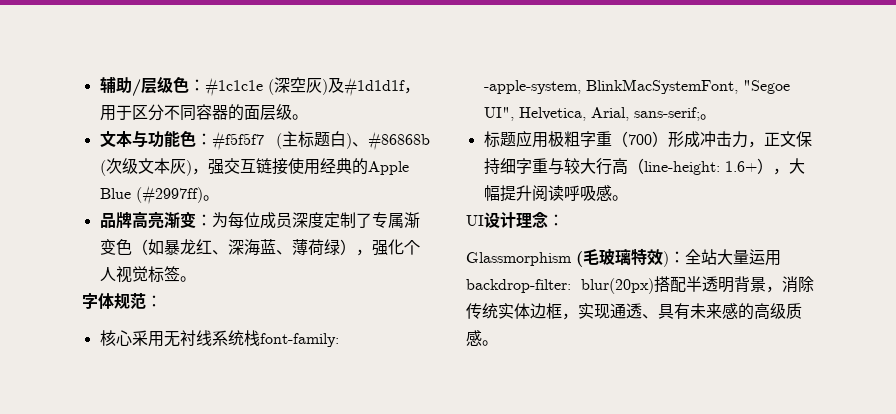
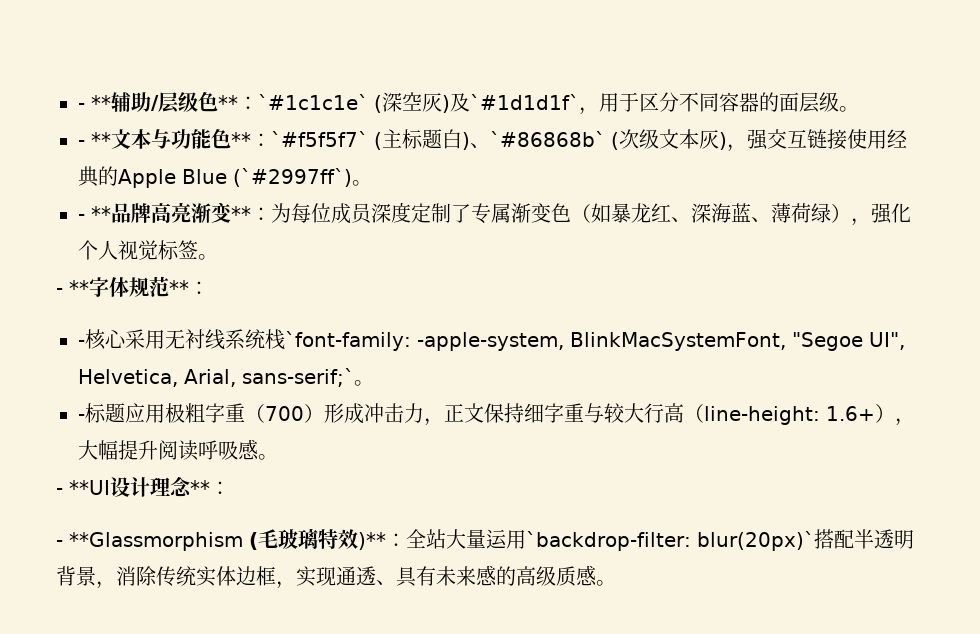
- 辅助/层级色：#1c1c1e (深空灰)及#1d1d1f，用于区分不同容器的面层级。
+ - **辅助/层级色**：`#1c1c1e` (深空灰)及`#1d1d1f`，用于区分不同容器的面层级。
- 文本与功能色：#f5f5f7 (主标题白)、#86868b (次级文本灰)，强交互链接使用经典的Apple Blue (#2997ff)。
- 品牌高亮渐变：为每位成员深度定制了专属渐变色（如暴龙红、深海蓝、薄荷绿），强化个人视觉标签。
+ - **文本与功能色**：`#f5f5f7` (主标题白)、`#86868b` (次级文本灰)，强交互链接使用经典的Apple Blue (`#2997ff`)。
+ - **品牌高亮渐变**：为每位成员深度定制了专属渐变色（如暴龙红、深海蓝、薄荷绿），强化个人视觉标签。
- 字体规范：
- 核心采用无衬线系统栈font-family: -apple-system, BlinkMacSystemFont, "Segoe UI", Helvetica, Arial, sans-serif;。
- 标题应用极粗字重（700）形成冲击力，正文保持细字重与较大行高（line-height: 1.6+），大幅提升阅读呼吸感。
+ - **字体规范**：
+ -核心采用无衬线系统栈`font-family: -apple-system, BlinkMacSystemFont, "Segoe UI", Helvetica, Arial, sans-serif;`。
+ -标题应用极粗字重（700）形成冲击力，正文保持细字重与较大行高（line-height: 1.6+），大幅提升阅读呼吸感。
- UI设计理念：
- Glassmorphism (毛玻璃特效)：全站大量运用backdrop-filter: blur(20px)搭配半透明背景，消除传统实体边框，实现通透、具有未来感的高级质感。
+ - **UI设计理念**：
+ - **Glassmorphism (毛玻璃特效)**：全站大量运用`backdrop-filter: blur(20px)`搭配半透明背景，消除传统实体边框，实现通透、具有未来感的高级质感。

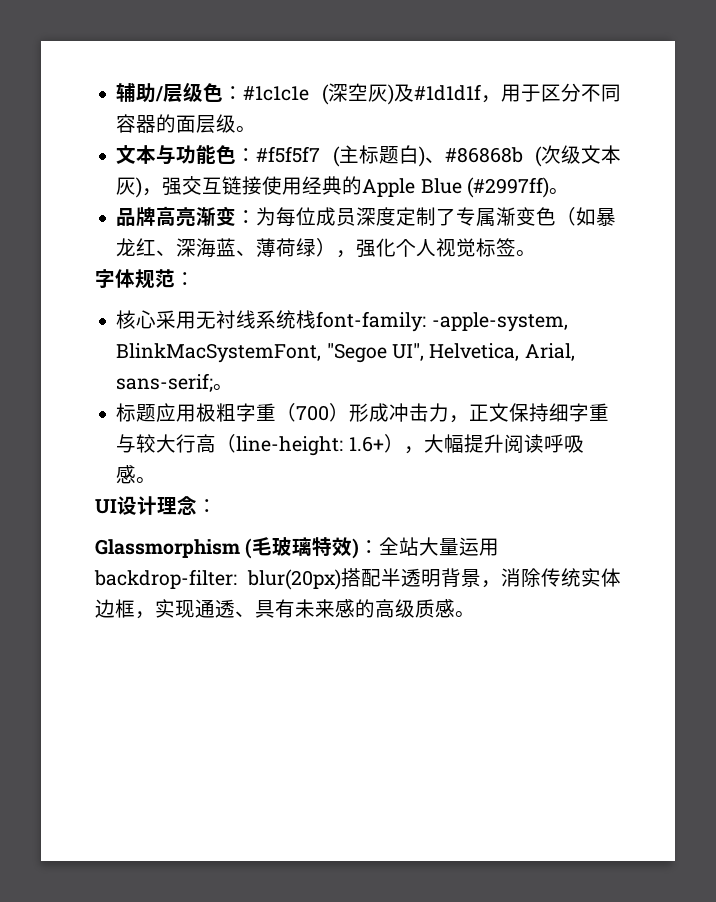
- - **辅助/层级色**：`#1c1c1e` (深空灰)及`#1d1d1f`，用于区分不同容器的面层级。
+ 辅助/层级色：#1c1c1e (深空灰)及#1d1d1f，用于区分不同容器的面层级。
- - **文本与功能色**：`#f5f5f7` (主标题白)、`#86868b` (次级文本灰)，强交互链接使用经典的Apple Blue (`#2997ff`)。
- - **品牌高亮渐变**：为每位成员深度定制了专属渐变色（如暴龙红、深海蓝、薄荷绿），强化个人视觉标签。
+ 文本与功能色：#f5f5f7 (主标题白)、#86868b (次级文本灰)，强交互链接使用经典的Apple Blue (#2997ff)。
+ 品牌高亮渐变：为每位成员深度定制了专属渐变色（如暴龙红、深海蓝、薄荷绿），强化个人视觉标签。
- - **字体规范**：
- -核心采用无衬线系统栈`font-family: -apple-system, BlinkMacSystemFont, "Segoe UI", Helvetica, Arial, sans-serif;`。
- -标题应用极粗字重（700）形成冲击力，正文保持细字重与较大行高（line-height: 1.6+），大幅提升阅读呼吸感。
+ 字体规范：
+ 核心采用无衬线系统栈font-family: -apple-system, BlinkMacSystemFont, "Segoe UI", Helvetica, Arial, sans-serif;。
+ 标题应用极粗字重（700）形成冲击力，正文保持细字重与较大行高（line-height: 1.6+），大幅提升阅读呼吸感。
- - **UI设计理念**：
- - **Glassmorphism (毛玻璃特效)**：全站大量运用`backdrop-filter: blur(20px)`搭配半透明背景，消除传统实体边框，实现通透、具有未来感的高级质感。
+ UI设计理念：
+ Glassmorphism (毛玻璃特效)：全站大量运用backdrop-filter: blur(20px)搭配半透明背景，消除传统实体边框，实现通透、具有未来感的高级质感。

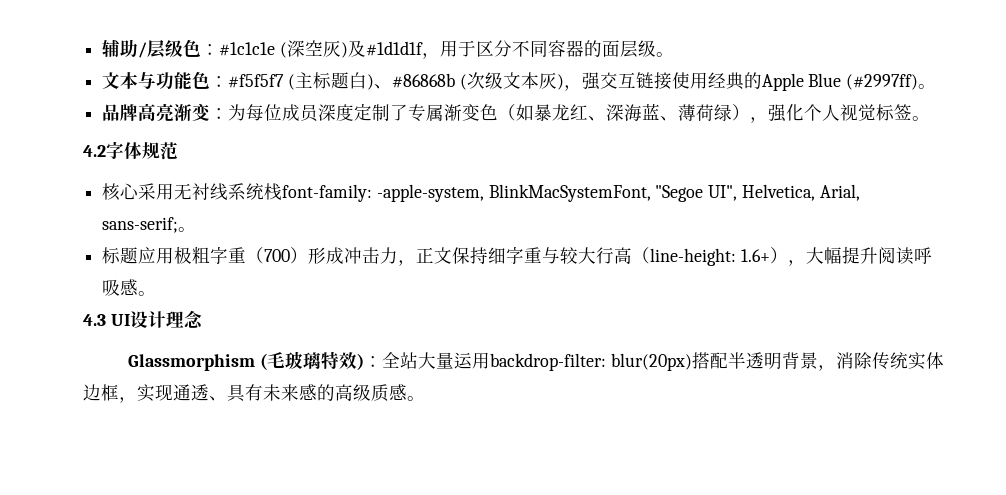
- 字体规范：
+ 4.2字体规范
- UI设计理念：
+ 4.3 UI设计理念

